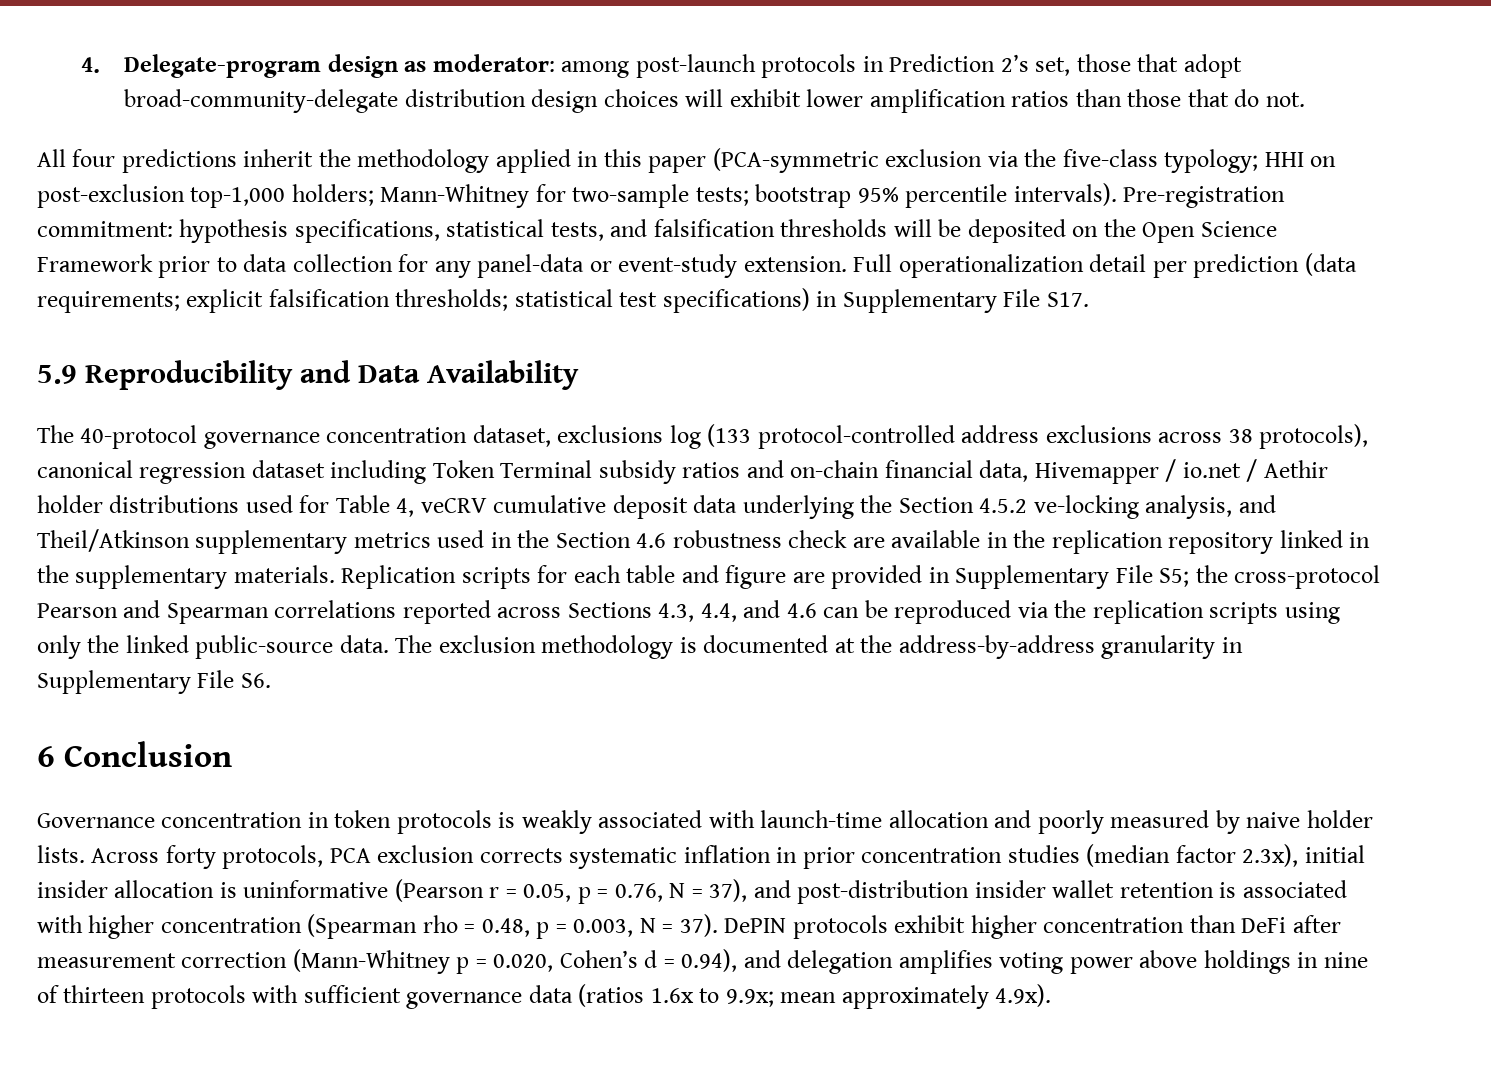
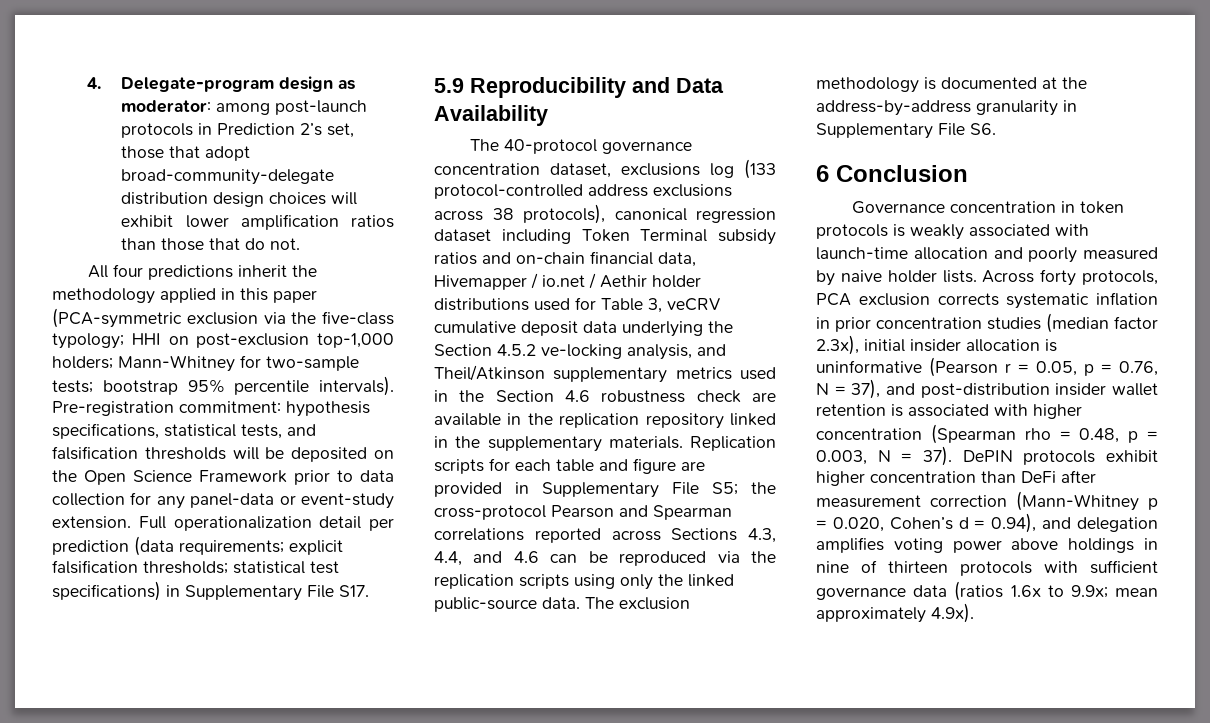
- The 40-protocol governance concentration dataset, exclusions log (133 protocol-controlled address exclusions across 38 protocols), canonical regression dataset including Token Terminal subsidy ratios and on-chain financial data, Hivemapper / io.net / Aethir holder distributions used for Table 4, veCRV cumulative deposit data underlying the Section 4.5.2 ve-locking analysis, and Theil/Atkinson supplementary metrics used in the Section 4.6 robustness check are available in the replication repository linked in the supplementary materials.
+ The 40-protocol governance concentration dataset, exclusions log (133 protocol-controlled address exclusions across 38 protocols), canonical regression dataset including Token Terminal subsidy ratios and on-chain financial data, Hivemapper / io.net / Aethir holder distributions used for Table 3, veCRV cumulative deposit data underlying the Section 4.5.2 ve-locking analysis, and Theil/Atkinson supplementary metrics used in the Section 4.6 robustness check are available in the replication repository linked in the supplementary materials.

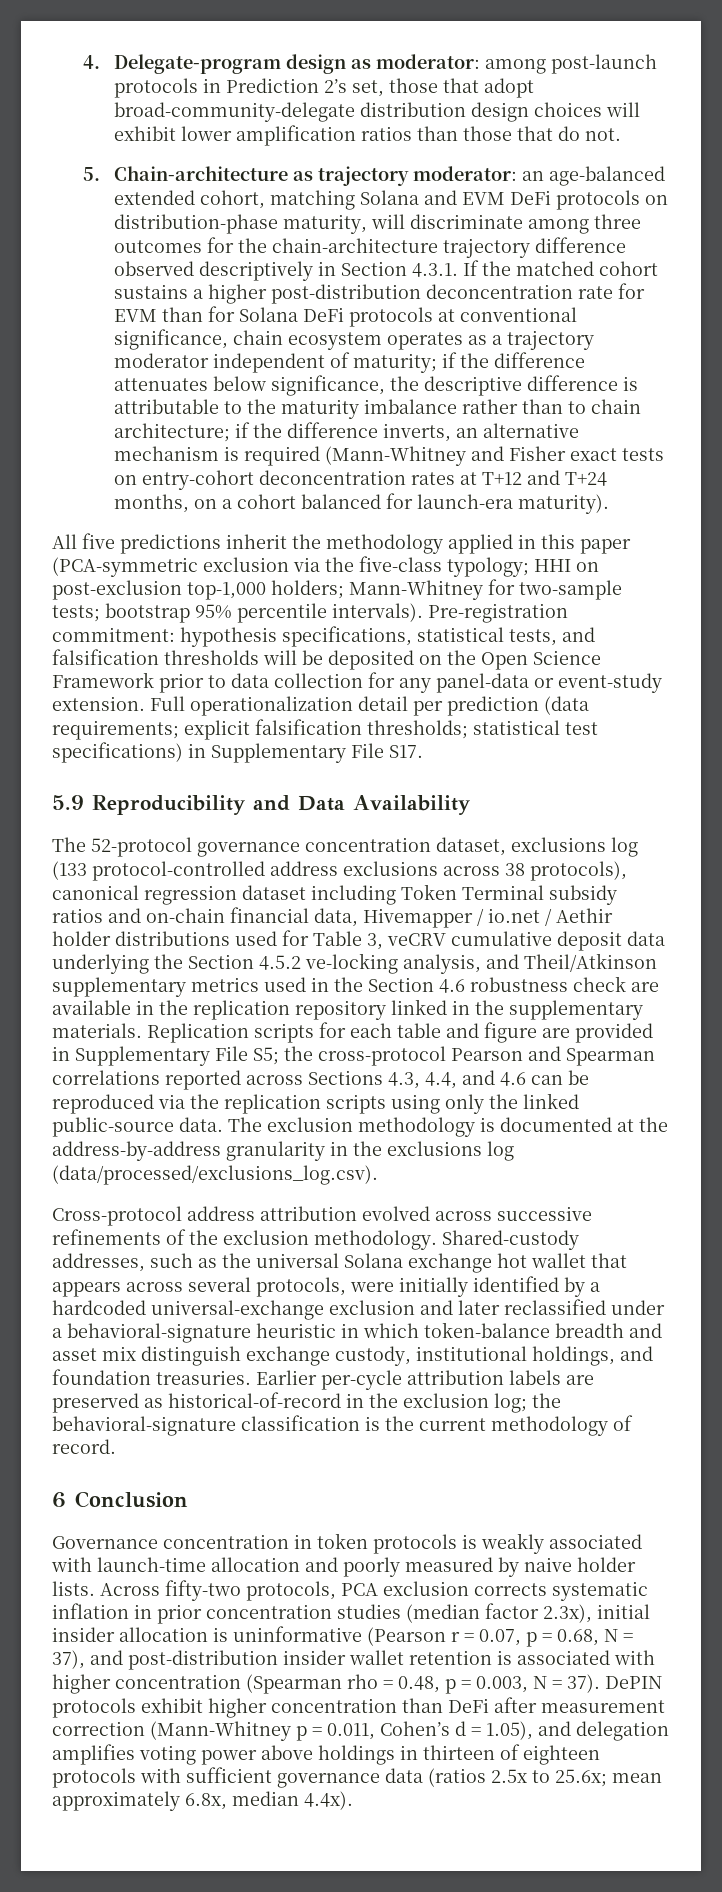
+ 5. Chain-architecture as trajectory moderator: an age-balanced extended cohort, matching Solana and EVM DeFi protocols on distribution-phase maturity, will discriminate among three outcomes for the chain-architecture trajectory difference observed descriptively in Section 4.3.1. If the matched cohort sustains a higher post-distribution deconcentration rate for EVM than for Solana DeFi protocols at conventional significance, chain ecosystem operates as a trajectory moderator independent of maturity; if the difference attenuates below significance, the descriptive difference is attributable to the maturity imbalance rather than to chain architecture; if the difference inverts, an alternative mechanism is required (Mann-Whitney and Fisher exact tests on entry-cohort deconcentration rates at T+12 and T+24 months, on a cohort balanced for launch-era maturity).
- All four predictions inherit the methodology applied in this paper (PCA-symmetric exclusion via the five-class typology; HHI on post-exclusion top-1,000 holders; Mann-Whitney for two-sample tests; bootstrap 95% percentile intervals).
+ All five predictions inherit the methodology applied in this paper (PCA-symmetric exclusion via the five-class typology; HHI on post-exclusion top-1,000 holders; Mann-Whitney for two-sample tests; bootstrap 95% percentile intervals).
- The 40-protocol governance concentration dataset, exclusions log (133 protocol-controlled address exclusions across 38 protocols), canonical regression dataset including Token Terminal subsidy ratios and on-chain financial data, Hivemapper / io.net / Aethir holder distributions used for Table 3, veCRV cumulative deposit data underlying the Section 4.5.2 ve-locking analysis, and Theil/Atkinson supplementary metrics used in the Section 4.6 robustness check are available in the replication repository linked in the supplementary materials.
+ The 52-protocol governance concentration dataset, exclusions log (133 protocol-controlled address exclusions across 38 protocols), canonical regression dataset including Token Terminal subsidy ratios and on-chain financial data, Hivemapper / io.net / Aethir holder distributions used for Table 3, veCRV cumulative deposit data underlying the Section 4.5.2 ve-locking analysis, and Theil/Atkinson supplementary metrics used in the Section 4.6 robustness check are available in the replication repository linked in the supplementary materials.
- The exclusion methodology is documented at the address-by-address granularity in Supplementary File S6.
+ The exclusion methodology is documented at the address-by-address granularity in the exclusions log (data/processed/exclusions_log.csv).
+ Cross-protocol address attribution evolved across successive refinements of the exclusion methodology. Shared-custody addresses, such as the universal Solana exchange hot wallet that appears across several protocols, were initially identified by a hardcoded universal-exchange exclusion and later reclassified under a behavioral-signature heuristic in which token-balance breadth and asset mix distinguish exchange custody, institutional holdings, and foundation treasuries. Earlier per-cycle attribution labels are preserved as historical-of-record in the exclusion log; the behavioral-signature classification is the current methodology of record.
- Across forty protocols, PCA exclusion corrects systematic inflation in prior concentration studies (median factor 2.3x), initial insider allocation is uninformative (Pearson r = 0.05, p = 0.76, N = 37), and post-distribution insider wallet retention is associated with higher concentration (Spearman rho = 0.48, p = 0.003, N = 37).
+ Across fifty-two protocols, PCA exclusion corrects systematic inflation in prior concentration studies (median factor 2.3x), initial insider allocation is uninformative (Pearson r = 0.07, p = 0.68, N = 37), and post-distribution insider wallet retention is associated with higher concentration (Spearman rho = 0.48, p = 0.003, N = 37).
- DePIN protocols exhibit higher concentration than DeFi after measurement correction (Mann-Whitney p = 0.020, Cohen’s d = 0.94), and delegation amplifies voting power above holdings in nine of thirteen protocols with sufficient governance data (ratios 1.6x to 9.9x; mean approximately 4.9x).
+ DePIN protocols exhibit higher concentration than DeFi after measurement correction (Mann-Whitney p = 0.011, Cohen’s d = 1.05), and delegation amplifies voting power above holdings in thirteen of eighteen protocols with sufficient governance data (ratios 2.5x to 25.6x; mean approximately 6.8x, median 4.4x).

